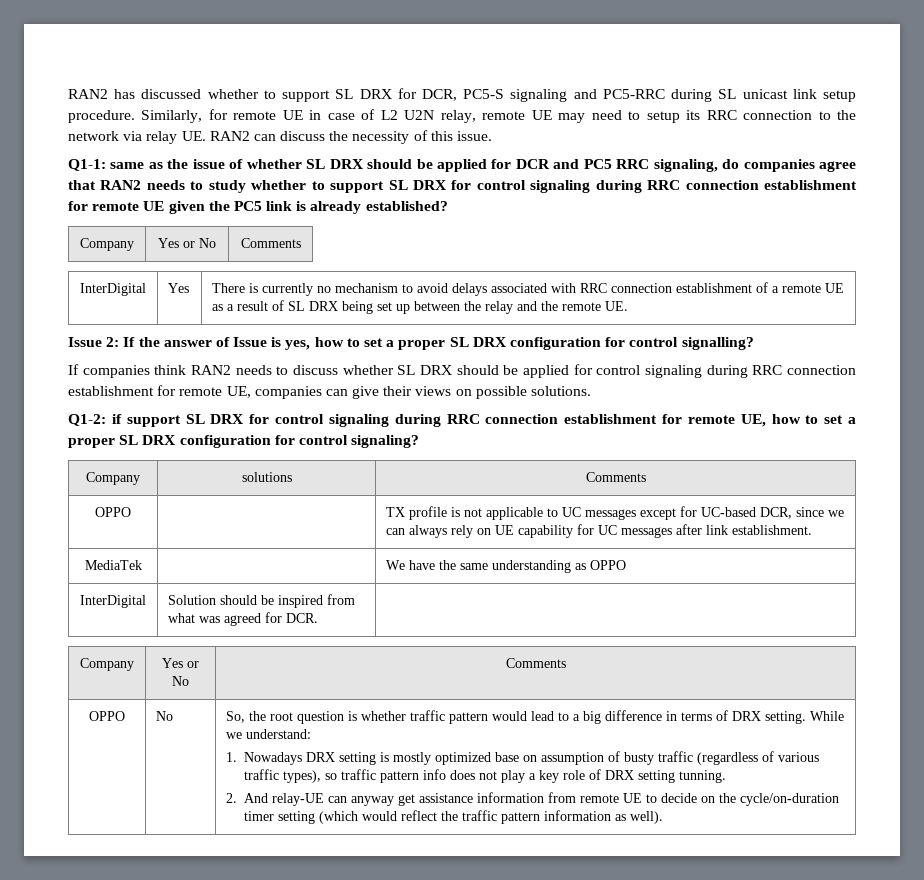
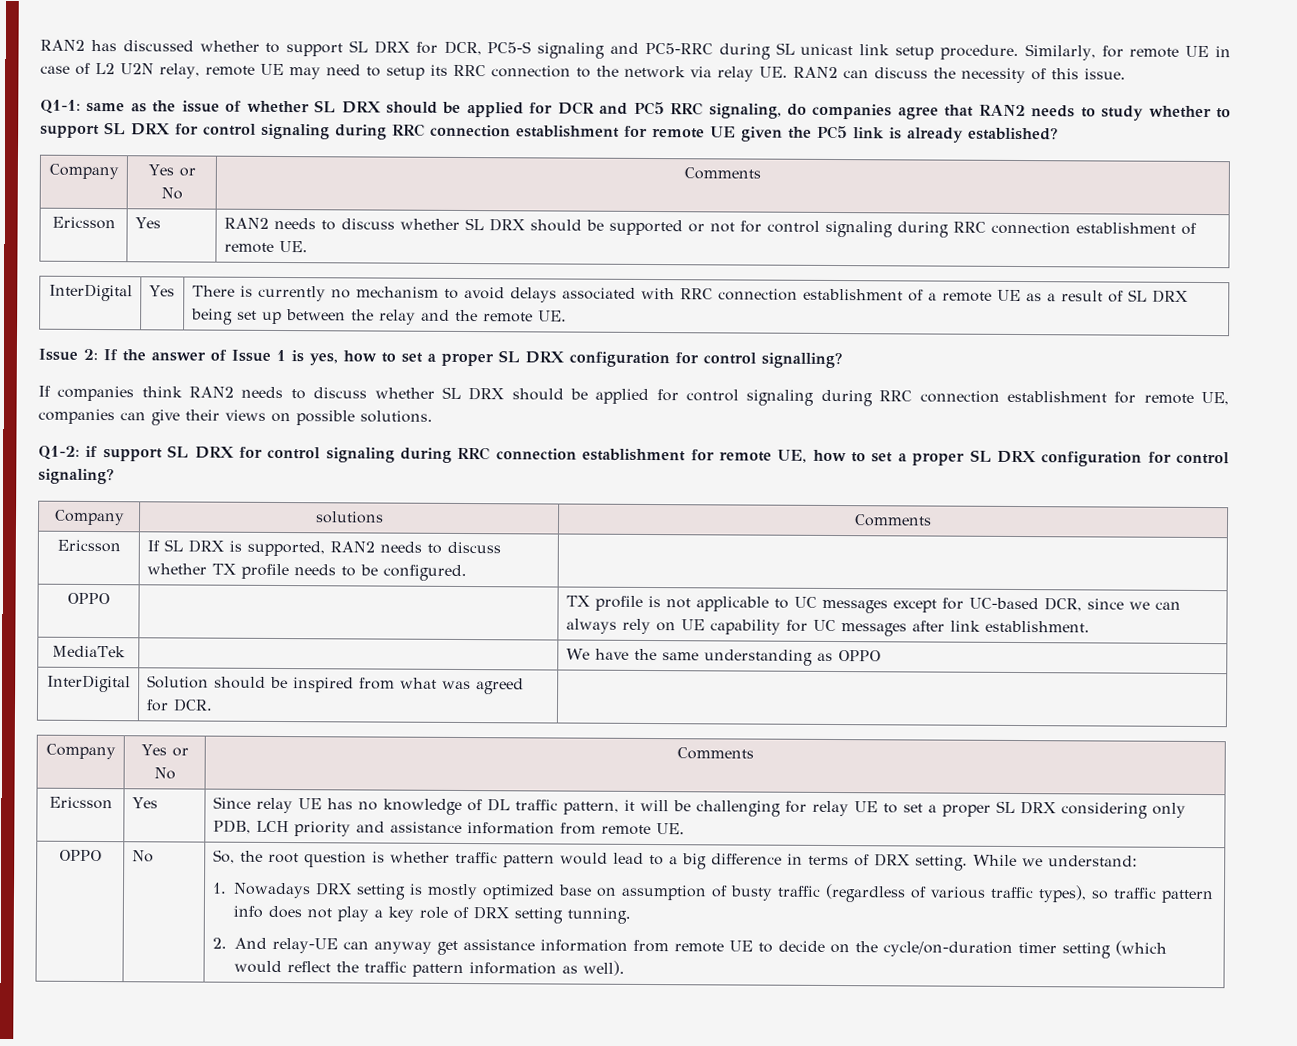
+ Ericsson | Yes | RAN2 needs to discuss whether SL DRX should be supported or not for control signaling during RRC connection establishment of remote UE.
- Issue 2: If the answer of Issue is yes, how to set a proper SL DRX configuration for control signalling?
+ Issue 2: If the answer of Issue 1 is yes, how to set a proper SL DRX configuration for control signalling?
+ Ericsson | If SL DRX is supported, RAN2 needs to discuss whether TX profile needs to be configured. |
+ Ericsson | Yes | Since relay UE has no knowledge of DL traffic pattern, it will be challenging for relay UE to set a proper SL DRX considering only PDB, LCH priority and assistance information from remote UE.

